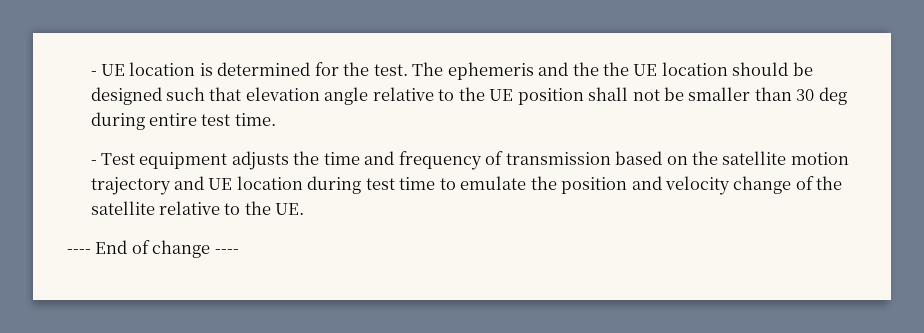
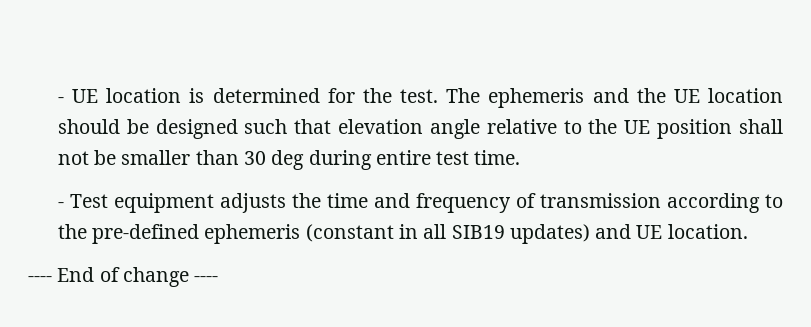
- The ephemeris and the the UE location should be designed such that elevation angle relative to the UE position shall not be smaller than 30 deg during entire test time.
+ The ephemeris and the UE location should be designed such that elevation angle relative to the UE position shall not be smaller than 30 deg during entire test time.
- - Test equipment adjusts the time and frequency of transmission based on the satellite motion trajectory and UE location during test time to emulate the position and velocity change of the satellite relative to the UE.
+ - Test equipment adjusts the time and frequency of transmission according to the pre-defined ephemeris (constant in all SIB19 updates) and UE location.

